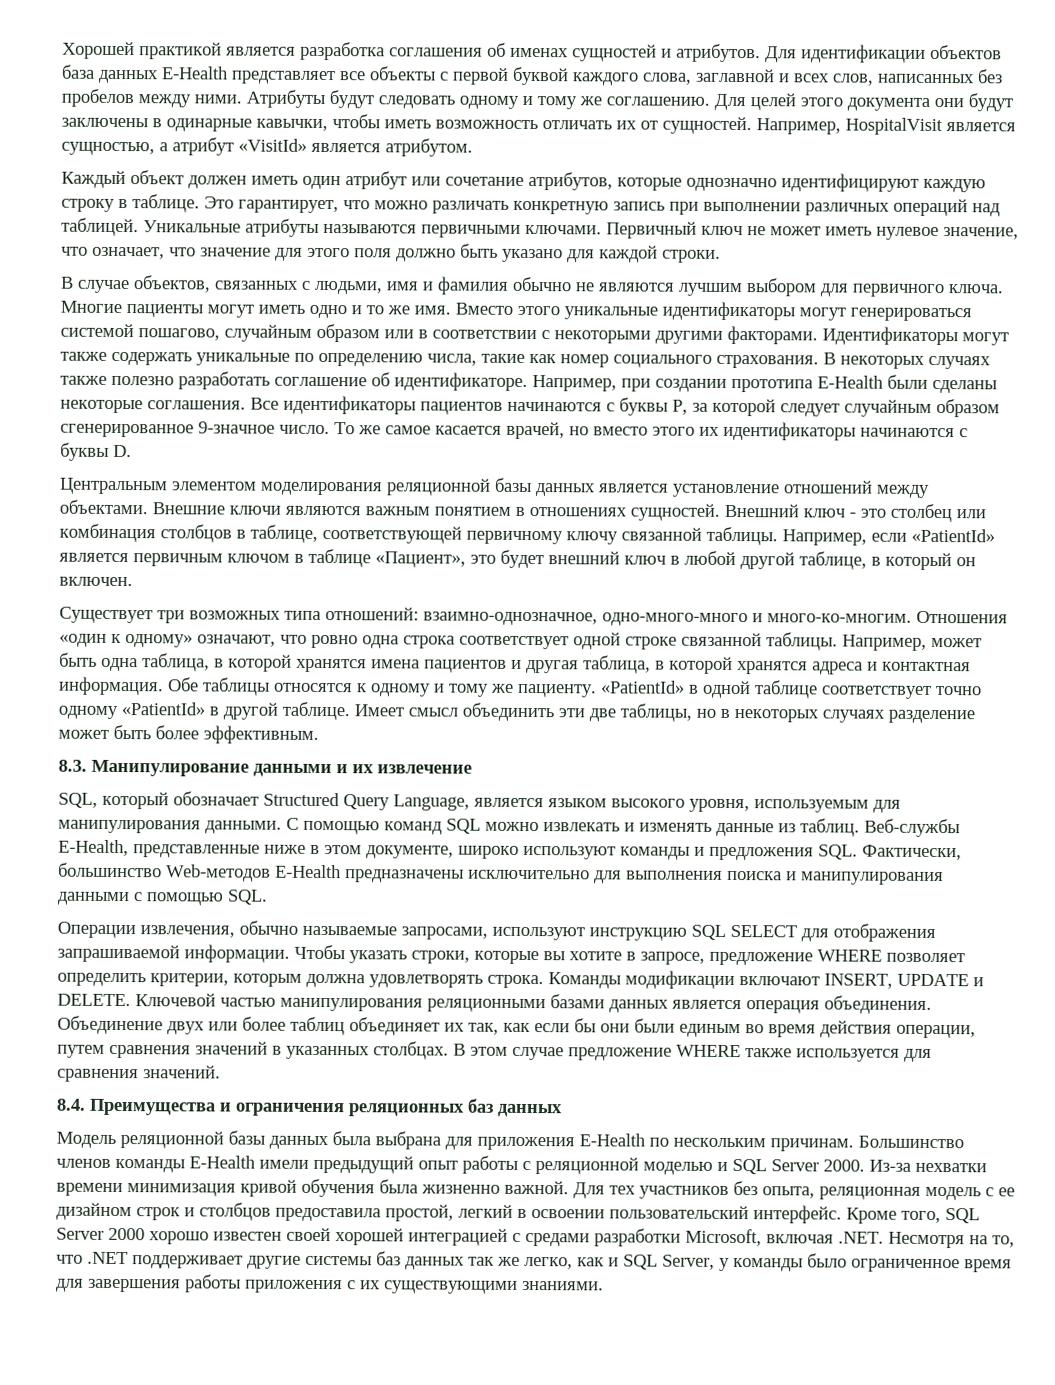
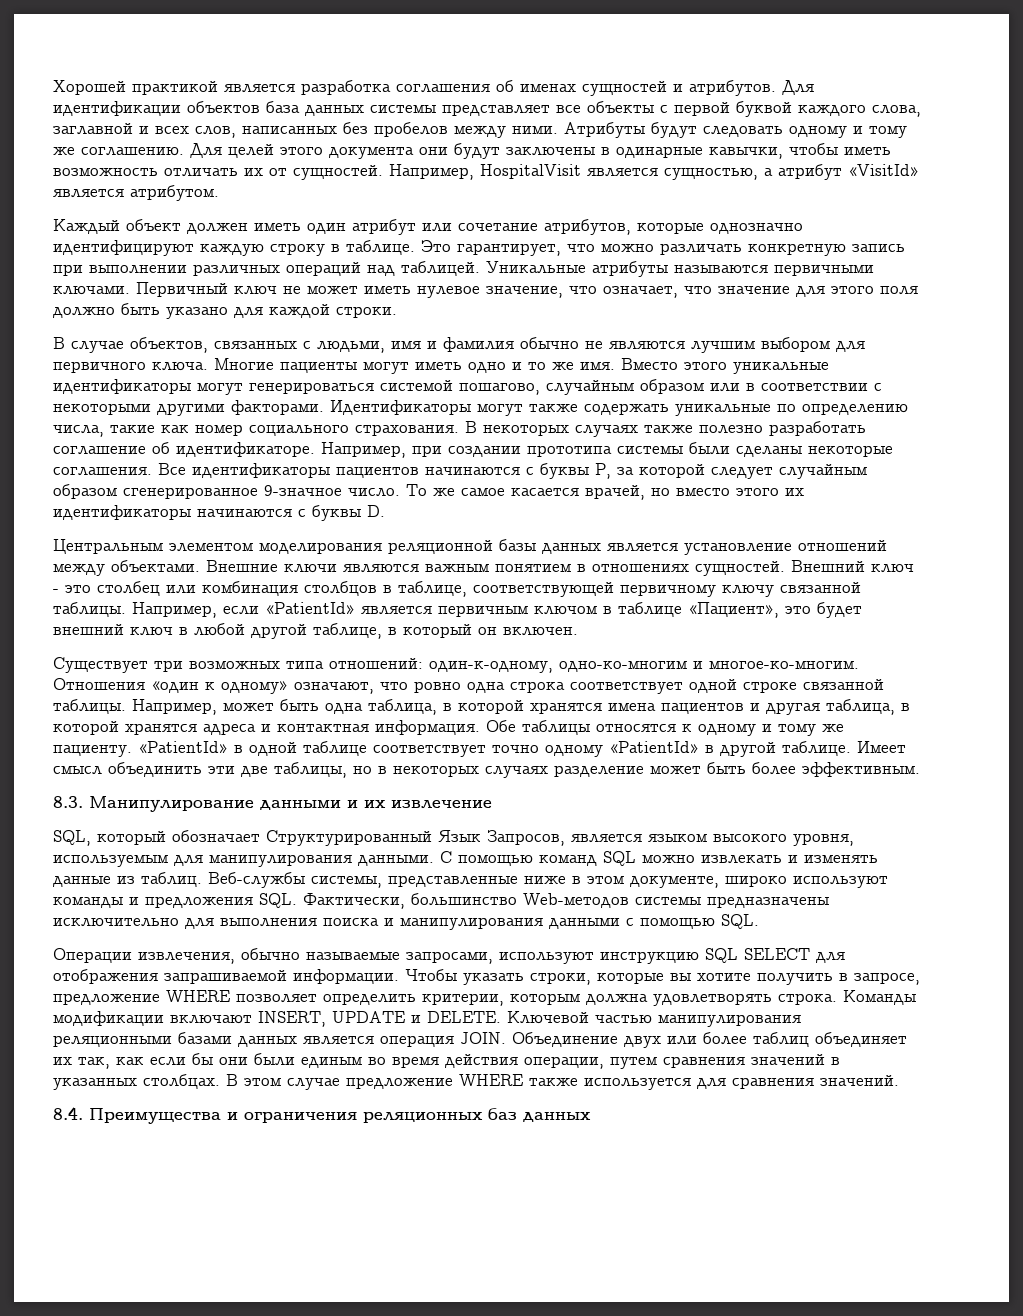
- Для идентификации объектов база данных E-Health представляет все объекты с первой буквой каждого слова, заглавной и всех слов, написанных без пробелов между ними.
+ Для идентификации объектов база данных системы представляет все объекты с первой буквой каждого слова, заглавной и всех слов, написанных без пробелов между ними.
- Например, при создании прототипа E-Health были сделаны некоторые соглашения.
+ Например, при создании прототипа системы были сделаны некоторые соглашения.
- Существует три возможных типа отношений: взаимно-однозначное, одно-много-много и много-ко-многим.
+ Существует три возможных типа отношений: один-к-одному, одно-ко-многим и многое-ко-многим.
- SQL, который обозначает Structured Query Language, является языком высокого уровня, используемым для манипулирования данными.
+ SQL, который обозначает Структурированный Язык Запросов, является языком высокого уровня, используемым для манипулирования данными.
- Веб-службы E-Health, представленные ниже в этом документе, широко используют команды и предложения SQL. Фактически, большинство Web-методов E-Health предназначены исключительно для выполнения поиска и манипулирования данными с помощью SQL.
+ Веб-службы системы, представленные ниже в этом документе, широко используют команды и предложения SQL. Фактически, большинство Web-методов системы предназначены исключительно для выполнения поиска и манипулирования данными с помощью SQL.
- Чтобы указать строки, которые вы хотите в запросе, предложение WHERE позволяет определить критерии, которым должна удовлетворять строка.
+ Чтобы указать строки, которые вы хотите получить в запросе, предложение WHERE позволяет определить критерии, которым должна удовлетворять строка.
- Ключевой частью манипулирования реляционными базами данных является операция объединения.
+ Ключевой частью манипулирования реляционными базами данных является операция JOIN.
- Модель реляционной базы данных была выбрана для приложения E-Health по нескольким причинам. Большинство членов команды E-Health имели предыдущий опыт работы с реляционной моделью и SQL Server 2000. Из-за нехватки времени минимизация кривой обучения была жизненно важной. Для тех участников без опыта, реляционная модель с ее дизайном строк и столбцов предоставила простой, легкий в освоении пользовательский интерфейс. Кроме того, SQL Server 2000 хорошо известен своей хорошей интеграцией с средами разработки Microsoft, включая .NET. Несмотря на то, что .NET поддерживает другие системы баз данных так же легко, как и SQL Server, у команды было ограниченное время для завершения работы приложения с их существующими знаниями.

